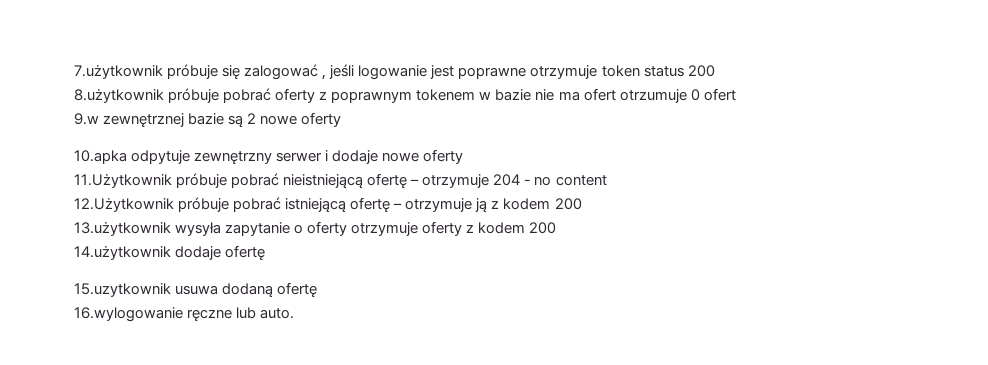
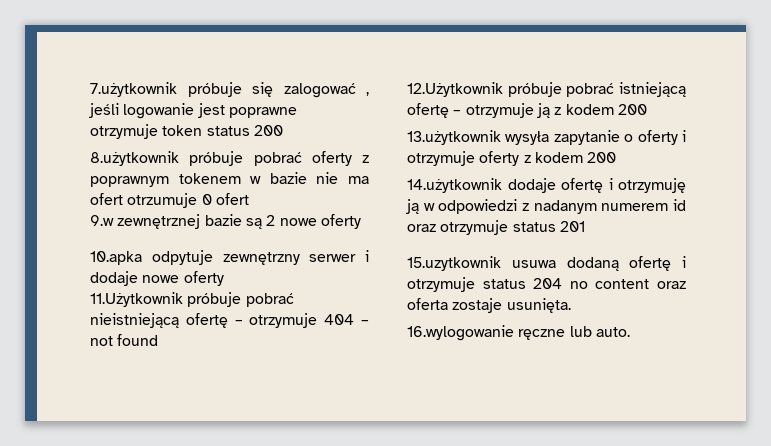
- 11.Użytkownik próbuje pobrać nieistniejącą ofertę – otrzymuje 204 - no content
+ 11.Użytkownik próbuje pobrać nieistniejącą ofertę – otrzymuje 404 – not found
- 13.użytkownik wysyła zapytanie o oferty otrzymuje oferty z kodem 200
+ 13.użytkownik wysyła zapytanie o oferty i otrzymuje oferty z kodem 200
- 14.użytkownik dodaje ofertę
- 15.uzytkownik usuwa dodaną ofertę
+ 14.użytkownik dodaje ofertę i otrzymuję ją w odpowiedzi z nadanym numerem id oraz otrzymuje status 201
+ 15.uzytkownik usuwa dodaną ofertę i otrzymuje status 204 no content oraz oferta zostaje usunięta.

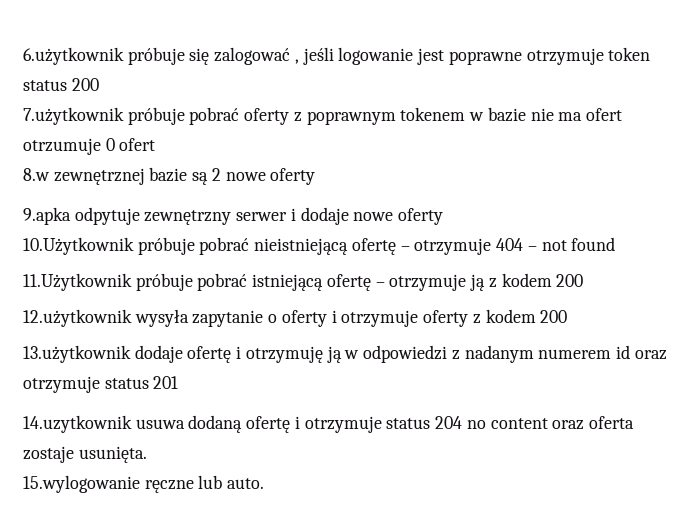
- 7.użytkownik próbuje się zalogować , jeśli logowanie jest poprawne otrzymuje token status 200
+ 6.użytkownik próbuje się zalogować , jeśli logowanie jest poprawne otrzymuje token status 200
- 8.użytkownik próbuje pobrać oferty z poprawnym tokenem w bazie nie ma ofert otrzumuje 0 ofert
+ 7.użytkownik próbuje pobrać oferty z poprawnym tokenem w bazie nie ma ofert otrzumuje 0 ofert
- 9.w zewnętrznej bazie są 2 nowe oferty
+ 8.w zewnętrznej bazie są 2 nowe oferty
- 10.apka odpytuje zewnętrzny serwer i dodaje nowe oferty
+ 9.apka odpytuje zewnętrzny serwer i dodaje nowe oferty
- 11.Użytkownik próbuje pobrać nieistniejącą ofertę – otrzymuje 404 – not found
+ 10.Użytkownik próbuje pobrać nieistniejącą ofertę – otrzymuje 404 – not found
- 12.Użytkownik próbuje pobrać istniejącą ofertę – otrzymuje ją z kodem 200
+ 11.Użytkownik próbuje pobrać istniejącą ofertę – otrzymuje ją z kodem 200
- 13.użytkownik wysyła zapytanie o oferty i otrzymuje oferty z kodem 200
+ 12.użytkownik wysyła zapytanie o oferty i otrzymuje oferty z kodem 200
- 14.użytkownik dodaje ofertę i otrzymuję ją w odpowiedzi z nadanym numerem id oraz otrzymuje status 201
+ 13.użytkownik dodaje ofertę i otrzymuję ją w odpowiedzi z nadanym numerem id oraz otrzymuje status 201
- 15.uzytkownik usuwa dodaną ofertę i otrzymuje status 204 no content oraz oferta zostaje usunięta.
+ 14.uzytkownik usuwa dodaną ofertę i otrzymuje status 204 no content oraz oferta zostaje usunięta.
- 16.wylogowanie ręczne lub auto.
+ 15.wylogowanie ręczne lub auto.

